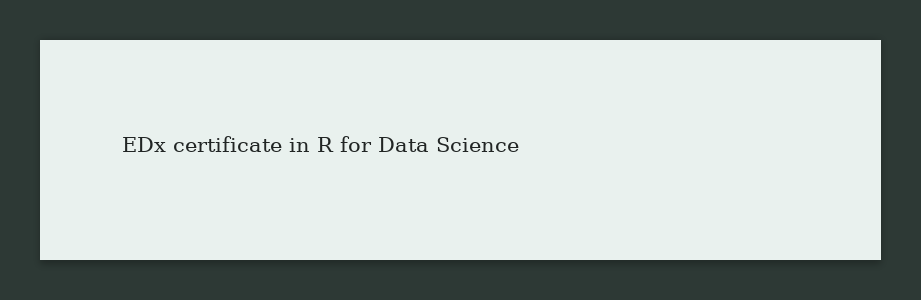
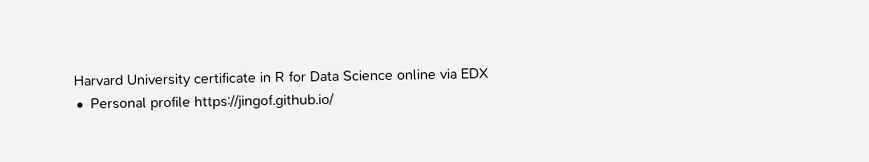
- EDx certificate in R for Data Science
+ Harvard University certificate in R for Data Science online via EDX
+ Personal profile https://jingof.github.io/

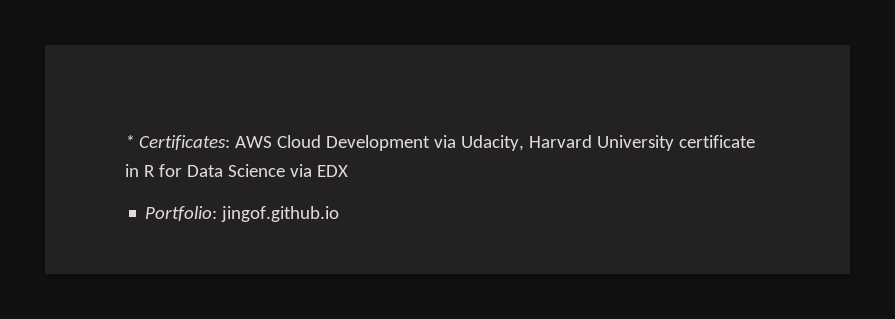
- Harvard University certificate in R for Data Science online via EDX
+ * Certificates: AWS Cloud Development via Udacity, Harvard University certificate in R for Data Science via EDX
- Personal profile https://jingof.github.io/
+ Portfolio: jingof.github.io

